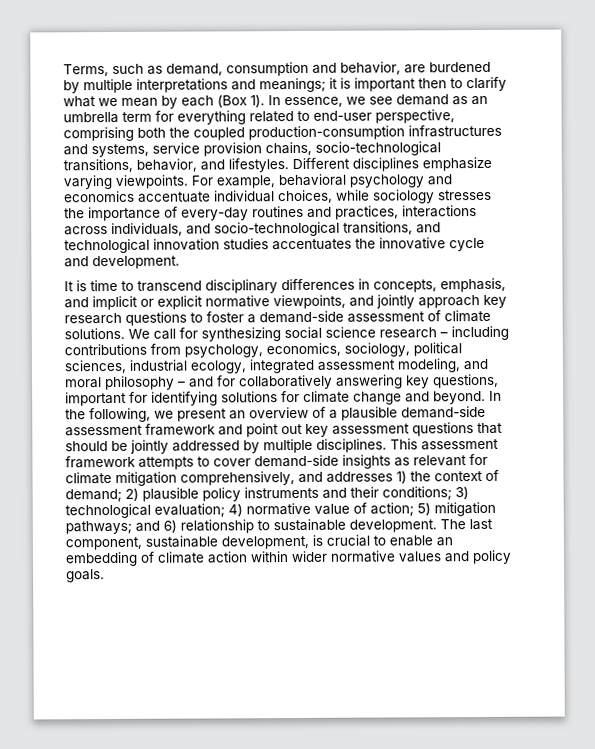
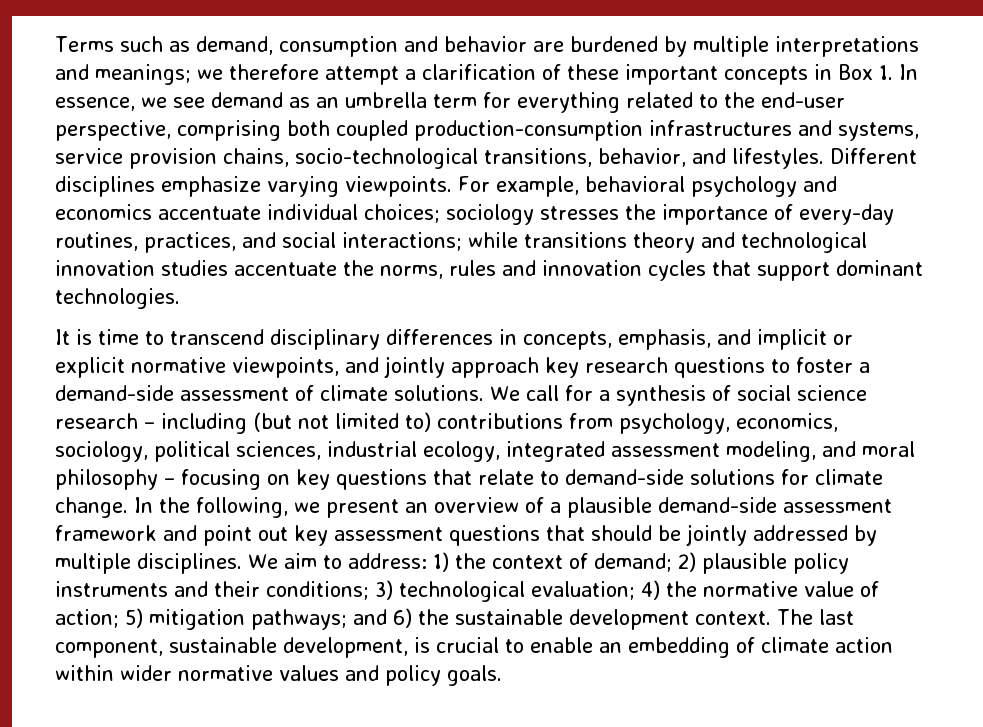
- Terms, such as demand, consumption and behavior, are burdened by multiple interpretations and meanings; it is important then to clarify what we mean by each (Box 1). In essence, we see demand as an umbrella term for everything related to end-user perspective, comprising both the coupled production-consumption infrastructures and systems, service provision chains, socio-technological transitions, behavior, and lifestyles.
+ Terms such as demand, consumption and behavior are burdened by multiple interpretations and meanings; we therefore attempt a clarification of these important concepts in Box 1. In essence, we see demand as an umbrella term for everything related to the end-user perspective, comprising both coupled production-consumption infrastructures and systems, service provision chains, socio-technological transitions, behavior, and lifestyles.
- For example, behavioral psychology and economics accentuate individual choices, while sociology stresses the importance of every-day routines and practices, interactions across individuals, and socio-technological transitions, and technological innovation studies accentuates the innovative cycle and development.
+ For example, behavioral psychology and economics accentuate individual choices; sociology stresses the importance of every-day routines, practices, and social interactions; while transitions theory and technological innovation studies accentuate the norms, rules and innovation cycles that support dominant technologies.
- We call for synthesizing social science research – including contributions from psychology, economics, sociology, political sciences, industrial ecology, integrated assessment modeling, and moral philosophy – and for collaboratively answering key questions, important for identifying solutions for climate change and beyond.
+ We call for a synthesis of social science research – including (but not limited to) contributions from psychology, economics, sociology, political sciences, industrial ecology, integrated assessment modeling, and moral philosophy – focusing on key questions that relate to demand-side solutions for climate change.
- This assessment framework attempts to cover demand-side insights as relevant for climate mitigation comprehensively, and addresses 1) the context of demand; 2) plausible policy instruments and their conditions; 3) technological evaluation; 4) normative value of action; 5) mitigation pathways; and 6) relationship to sustainable development.
+ We aim to address: 1) the context of demand; 2) plausible policy instruments and their conditions; 3) technological evaluation; 4) the normative value of action; 5) mitigation pathways; and 6) the sustainable development context.

